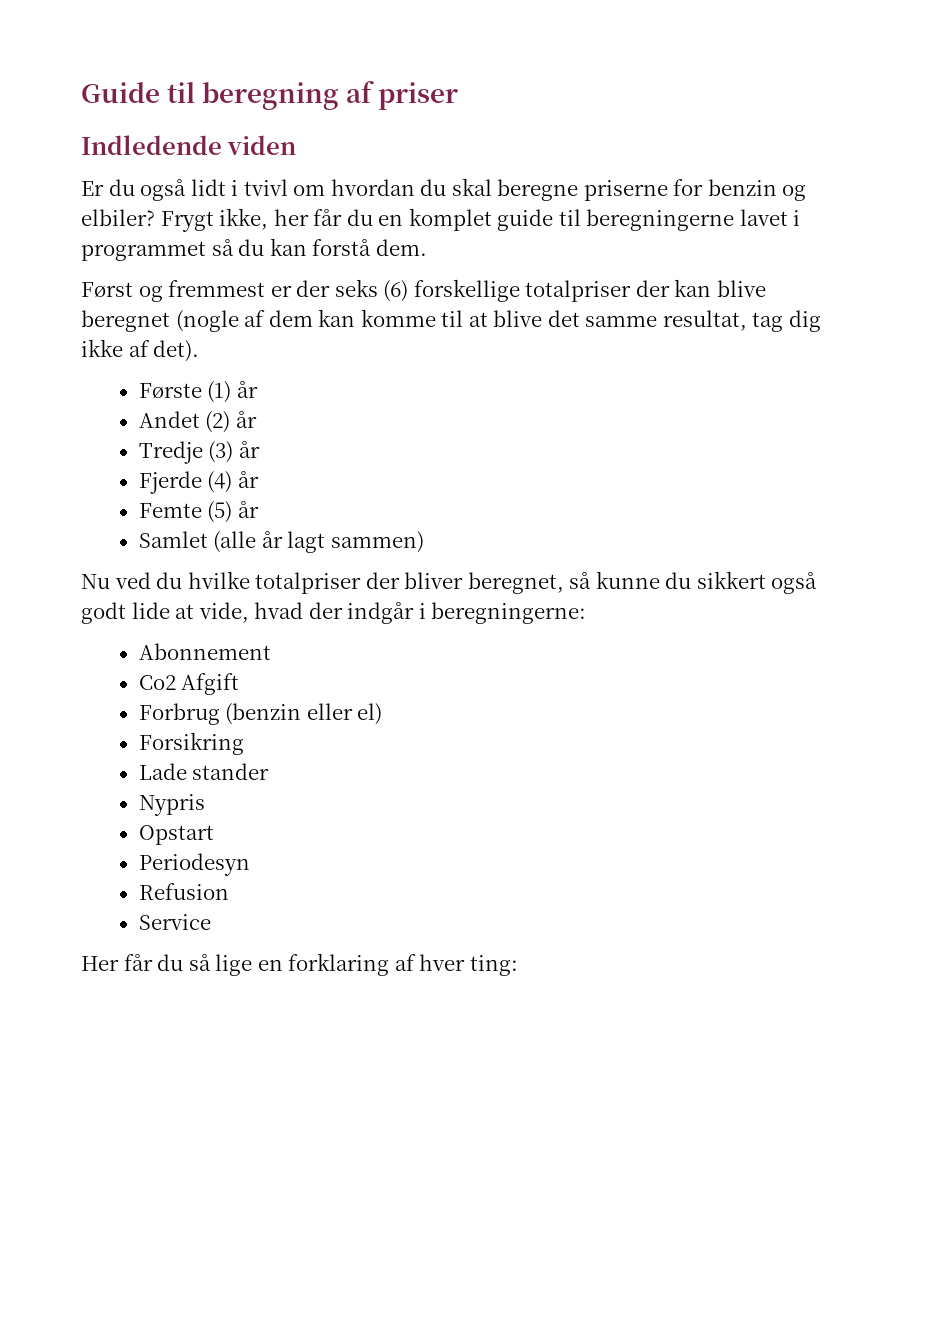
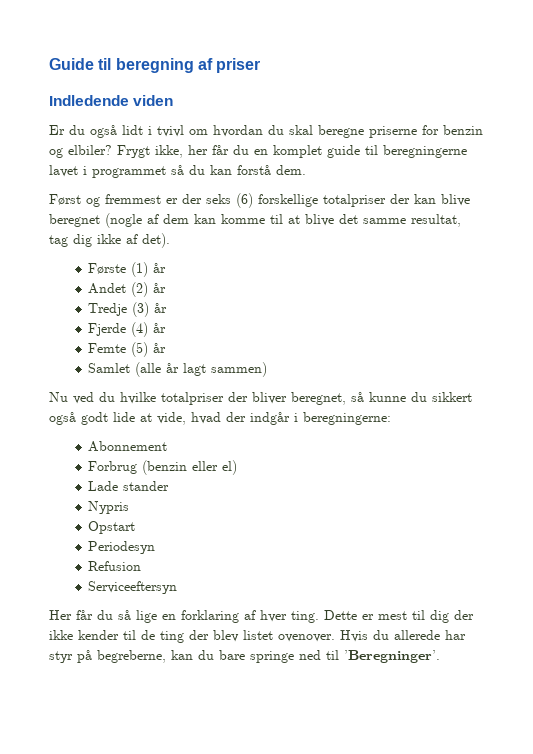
- Co2 Afgift
- Forsikring
- Service
+ Serviceeftersyn
- Her får du så lige en forklaring af hver ting:
+ Her får du så lige en forklaring af hver ting. Dette er mest til dig der ikke kender til de ting der blev listet ovenover. Hvis du allerede har styr på begreberne, kan du bare springe ned til ’Beregninger’.

